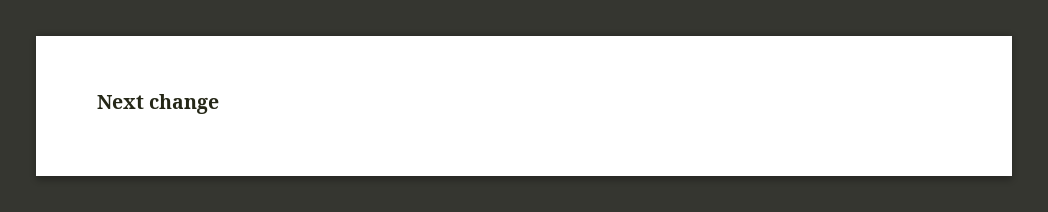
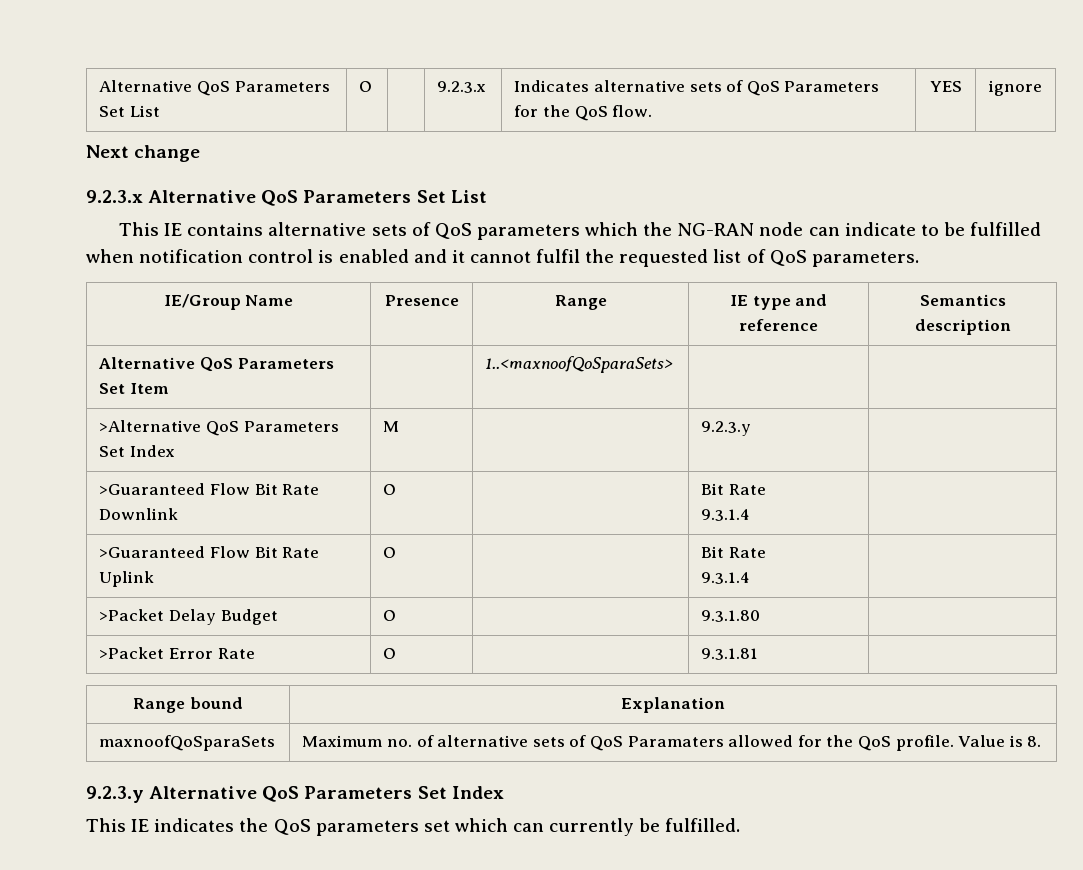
+ Alternative QoS Parameters Set List | O | | 9.2.3.x | Indicates alternative sets of QoS Parameters for the QoS flow. | YES | ignore
  Next change
+ 9.2.3.x Alternative QoS Parameters Set List
+ This IE contains alternative sets of QoS parameters which the NG-RAN node can indicate to be fulfilled when notification control is enabled and it cannot fulfil the requested list of QoS parameters.
+ IE/Group Name | Presence | Range | IE type and reference | Semantics description
+ Alternative QoS Parameters Set Item | | 1..<maxnoofQoSparaSets> | |
+ >Alternative QoS Parameters Set Index | M | | 9.2.3.y |
+ >Guaranteed Flow Bit Rate Downlink | O | | Bit Rate
+ 9.3.1.4 |
+ >Guaranteed Flow Bit Rate Uplink | O | | Bit Rate
+ 9.3.1.4 |
+ >Packet Delay Budget | O | | 9.3.1.80 |
+ >Packet Error Rate | O | | 9.3.1.81 |
+ Range bound | Explanation
+ maxnoofQoSparaSets | Maximum no. of alternative sets of QoS Paramaters allowed for the QoS profile. Value is 8.
+ 9.2.3.y Alternative QoS Parameters Set Index
+ This IE indicates the QoS parameters set which can currently be fulfilled.

